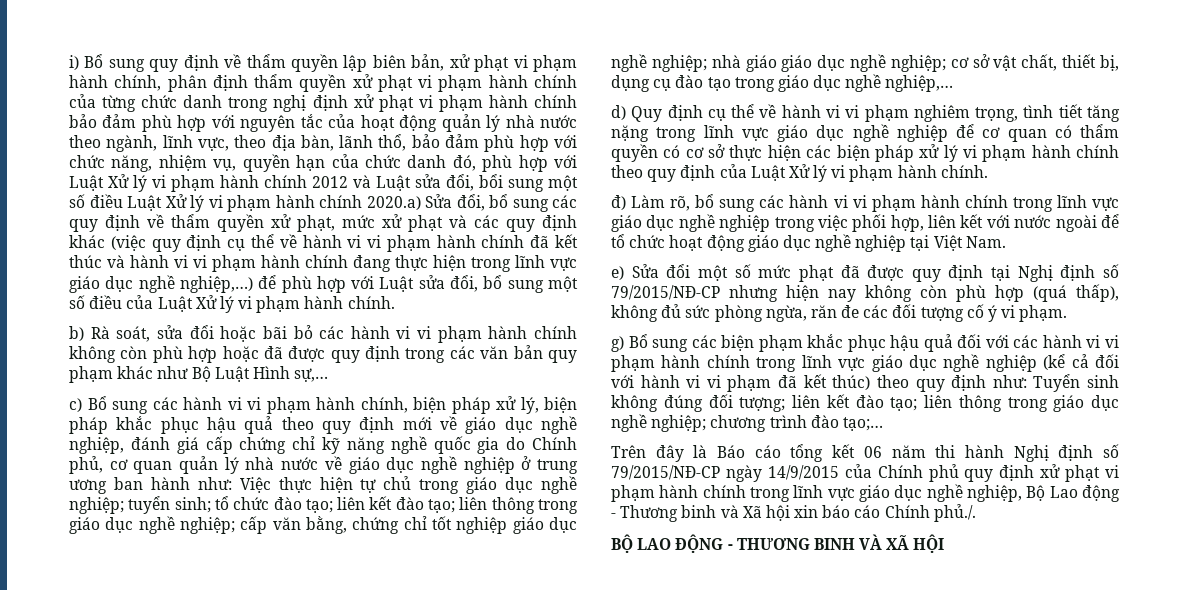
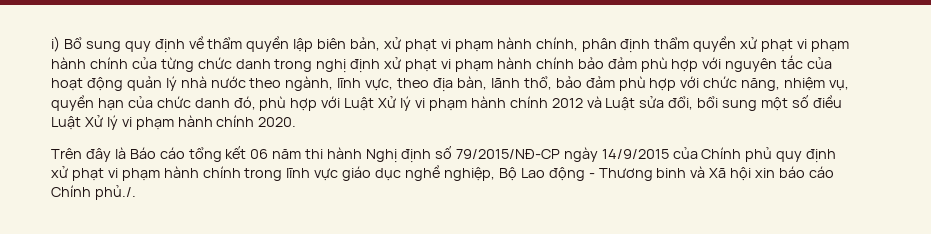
- i) Bổ sung quy định về thẩm quyền lập biên bản, xử phạt vi phạm hành chính, phân định thẩm quyền xử phạt vi phạm hành chính của từng chức danh trong nghị định xử phạt vi phạm hành chính bảo đảm phù hợp với nguyên tắc của hoạt động quản lý nhà nước theo ngành, lĩnh vực, theo địa bàn, lãnh thổ, bảo đảm phù hợp với chức năng, nhiệm vụ, quyền hạn của chức danh đó, phù hợp với Luật Xử lý vi phạm hành chính 2012 và Luật sửa đổi, bổi sung một số điều Luật Xử lý vi phạm hành chính 2020.a) Sửa đổi, bổ sung các quy định về thẩm quyền xử phạt, mức xử phạt và các quy định khác (việc quy định cụ thể về hành vi vi phạm hành chính đã kết thúc và hành vi vi phạm hành chính đang thực hiện trong lĩnh vực giáo dục nghề nghiệp,…) để phù hợp với Luật sửa đổi, bổ sung một số điều của Luật Xử lý vi phạm hành chính.
- b) Rà soát, sửa đổi hoặc bãi bỏ các hành vi vi phạm hành chính không còn phù hợp hoặc đã được quy định trong các văn bản quy phạm khác như Bộ Luật Hình sự,…
- c) Bổ sung các hành vi vi phạm hành chính, biện pháp xử lý, biện pháp khắc phục hậu quả theo quy định mới về giáo dục nghề nghiệp, đánh giá cấp chứng chỉ kỹ năng nghề quốc gia do Chính phủ, cơ quan quản lý nhà nước về giáo dục nghề nghiệp ở trung ương ban hành như: Việc thực hiện tự chủ trong giáo dục nghề nghiệp; tuyển sinh; tổ chức đào tạo; liên kết đào tạo; liên thông trong giáo dục nghề nghiệp; cấp văn bằng, chứng chỉ tốt nghiệp giáo dục nghề nghiệp; nhà giáo giáo dục nghề nghiệp; cơ sở vật chất, thiết bị, dụng cụ đào tạo trong giáo dục nghề nghiệp,…
- d) Quy định cụ thể về hành vi vi phạm nghiêm trọng, tình tiết tăng nặng trong lĩnh vực giáo dục nghề nghiệp để cơ quan có thẩm quyền có cơ sở thực hiện các biện pháp xử lý vi phạm hành chính theo quy định của Luật Xử lý vi phạm hành chính.
- đ) Làm rõ, bổ sung các hành vi vi phạm hành chính trong lĩnh vực giáo dục nghề nghiệp trong việc phối hợp, liên kết với nước ngoài để tổ chức hoạt động giáo dục nghề nghiệp tại Việt Nam.
- e) Sửa đổi một số mức phạt đã được quy định tại Nghị định số 79/2015/NĐ-CP nhưng hiện nay không còn phù hợp (quá thấp), không đủ sức phòng ngừa, răn đe các đối tượng cố ý vi phạm.
- g) Bổ sung các biện phạm khắc phục hậu quả đối với các hành vi vi phạm hành chính trong lĩnh vực giáo dục nghề nghiệp (kể cả đối với hành vi vi phạm đã kết thúc) theo quy định như: Tuyển sinh không đúng đối tượng; liên kết đào tạo; liên thông trong giáo dục nghề nghiệp; chương trình đào tạo;…
+ i) Bổ sung quy định về thẩm quyền lập biên bản, xử phạt vi phạm hành chính, phân định thẩm quyền xử phạt vi phạm hành chính của từng chức danh trong nghị định xử phạt vi phạm hành chính bảo đảm phù hợp với nguyên tắc của hoạt động quản lý nhà nước theo ngành, lĩnh vực, theo địa bàn, lãnh thổ, bảo đảm phù hợp với chức năng, nhiệm vụ, quyền hạn của chức danh đó, phù hợp với Luật Xử lý vi phạm hành chính 2012 và Luật sửa đổi, bổi sung một số điều Luật Xử lý vi phạm hành chính 2020.
- BỘ LAO ĐỘNG - THƯƠNG BINH VÀ XÃ HỘI

